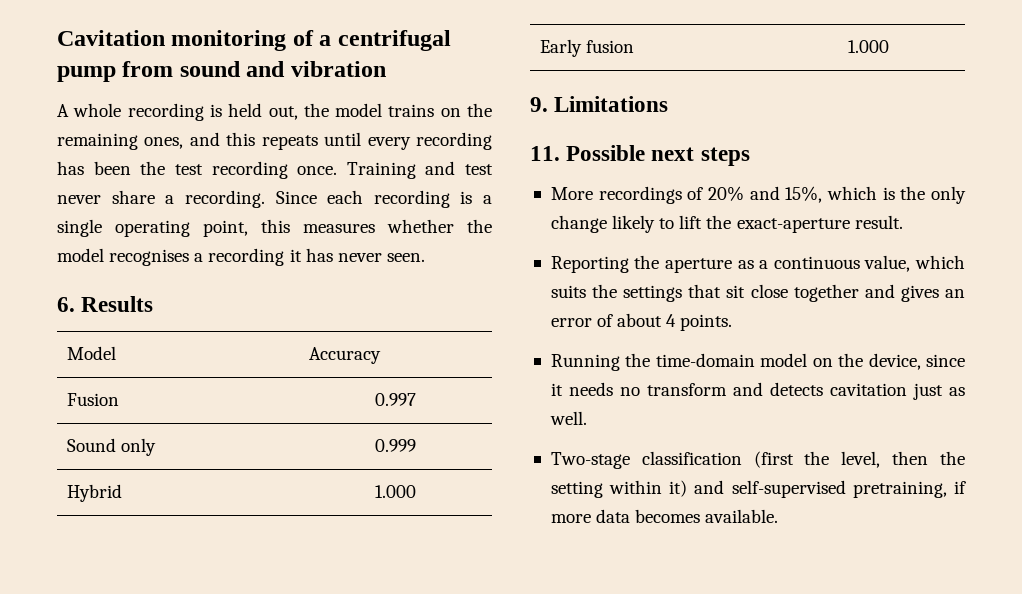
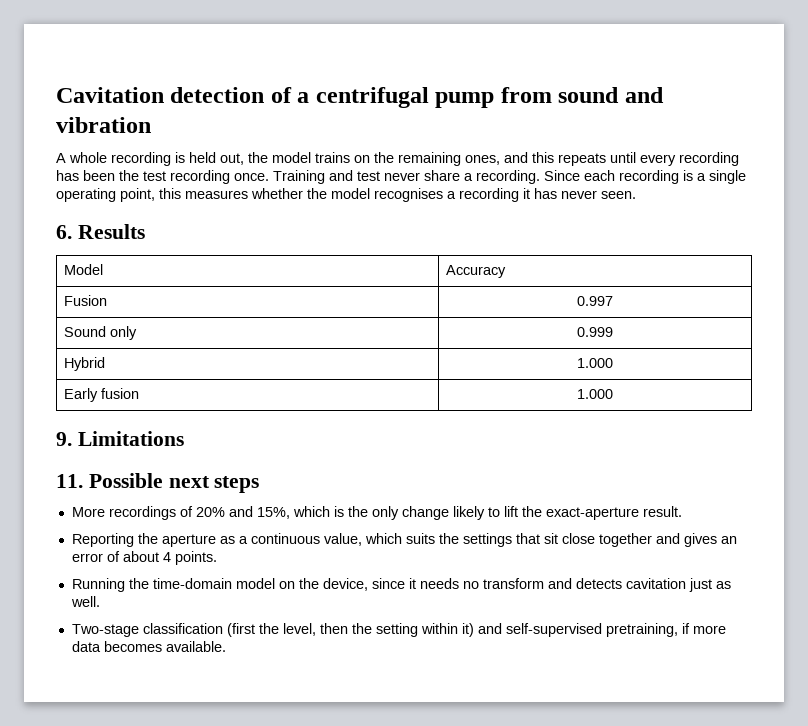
- Cavitation monitoring of a centrifugal pump from sound and vibration
+ Cavitation detection of a centrifugal pump from sound and vibration

